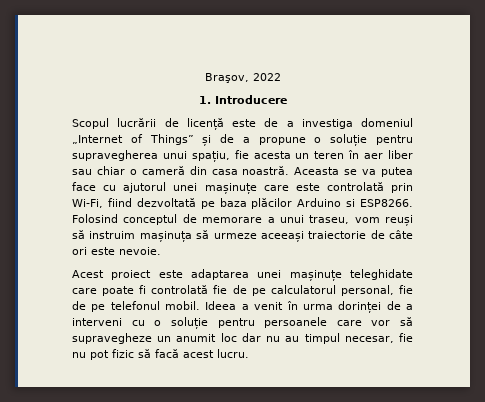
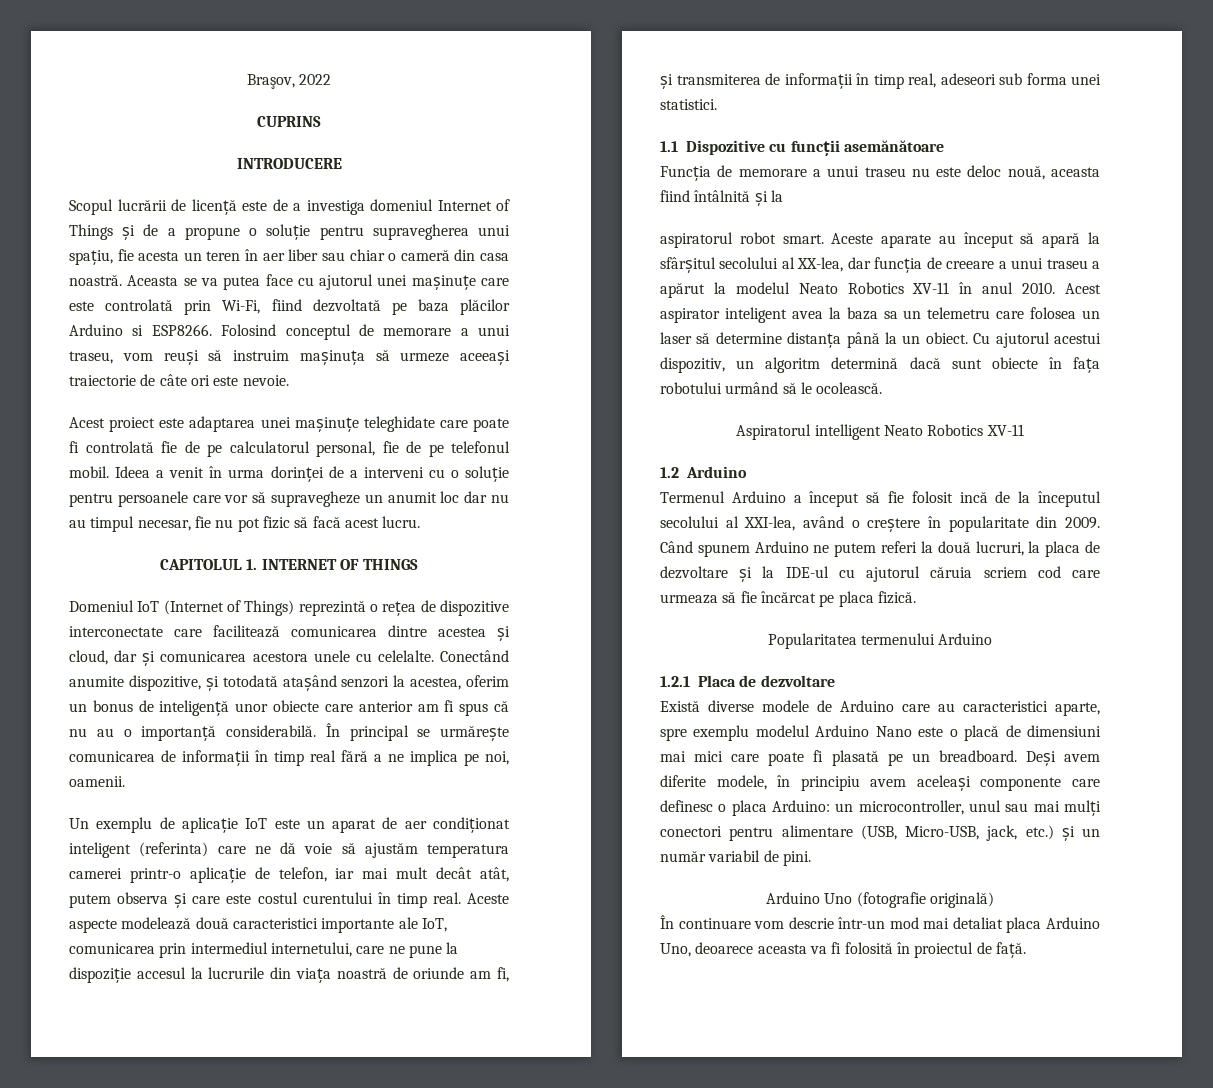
- 1. Introducere
+ CUPRINS
+ INTRODUCERE
- Scopul lucrării de licență este de a investiga domeniul „Internet of Things” și de a propune o soluție pentru supravegherea unui spațiu, fie acesta un teren în aer liber sau chiar o cameră din casa noastră.
+ Scopul lucrării de licență este de a investiga domeniul Internet of Things și de a propune o soluție pentru supravegherea unui spațiu, fie acesta un teren în aer liber sau chiar o cameră din casa noastră.
+ CAPITOLUL 1. INTERNET OF THINGS
+ Domeniul IoT (Internet of Things) reprezintă o rețea de dispozitive interconectate care facilitează comunicarea dintre acestea și cloud, dar și comunicarea acestora unele cu celelalte. Conectând anumite dispozitive, și totodată atașând senzori la acestea, oferim un bonus de inteligență unor obiecte care anterior am fi spus că nu au o importanță considerabilă. În principal se urmărește comunicarea de informații în timp real fără a ne implica pe noi, oamenii.
+ Un exemplu de aplicație IoT este un aparat de aer condiționat inteligent (referinta) care ne dă voie să ajustăm temperatura camerei printr-o aplicație de telefon, iar mai mult decât atât, putem observa și care este costul curentului în timp real. Aceste aspecte modelează două caracteristici importante ale IoT, comunicarea prin intermediul internetului, care ne pune la dispoziție accesul la lucrurile din viața noastră de oriunde am fi, și transmiterea de informații în timp real, adeseori sub forma unei statistici.
+ 1.1 Dispozitive cu funcții asemănătoare
+ Funcția de memorare a unui traseu nu este deloc nouă, aceasta fiind întâlnită și la
+ aspiratorul robot smart. Aceste aparate au început să apară la sfârșitul secolului al XX-lea, dar funcția de creeare a unui traseu a apărut la modelul Neato Robotics XV-11 în anul 2010. Acest aspirator inteligent avea la baza sa un telemetru care folosea un laser să determine distanța până la un obiect. Cu ajutorul acestui dispozitiv, un algoritm determină dacă sunt obiecte în fața robotului urmând să le ocolească.
+ Aspiratorul intelligent Neato Robotics XV-11
+ 1.2 Arduino
+ Termenul Arduino a început să fie folosit incă de la începutul secolului al XXI-lea, având o creștere în popularitate din 2009. Când spunem Arduino ne putem referi la două lucruri, la placa de dezvoltare și la IDE-ul cu ajutorul căruia scriem cod care urmeaza să fie încărcat pe placa fizică.
+ Popularitatea termenului Arduino
+ 1.2.1 Placa de dezvoltare
+ Există diverse modele de Arduino care au caracteristici aparte, spre exemplu modelul Arduino Nano este o placă de dimensiuni mai mici care poate fi plasată pe un breadboard. Deși avem diferite modele, în principiu avem aceleași componente care definesc o placa Arduino: un microcontroller, unul sau mai mulți conectori pentru alimentare (USB, Micro-USB, jack, etc.) și un număr variabil de pini.
+ Arduino Uno (fotografie originală)
+ În continuare vom descrie într-un mod mai detaliat placa Arduino Uno, deoarece aceasta va fi folosită în proiectul de față.

